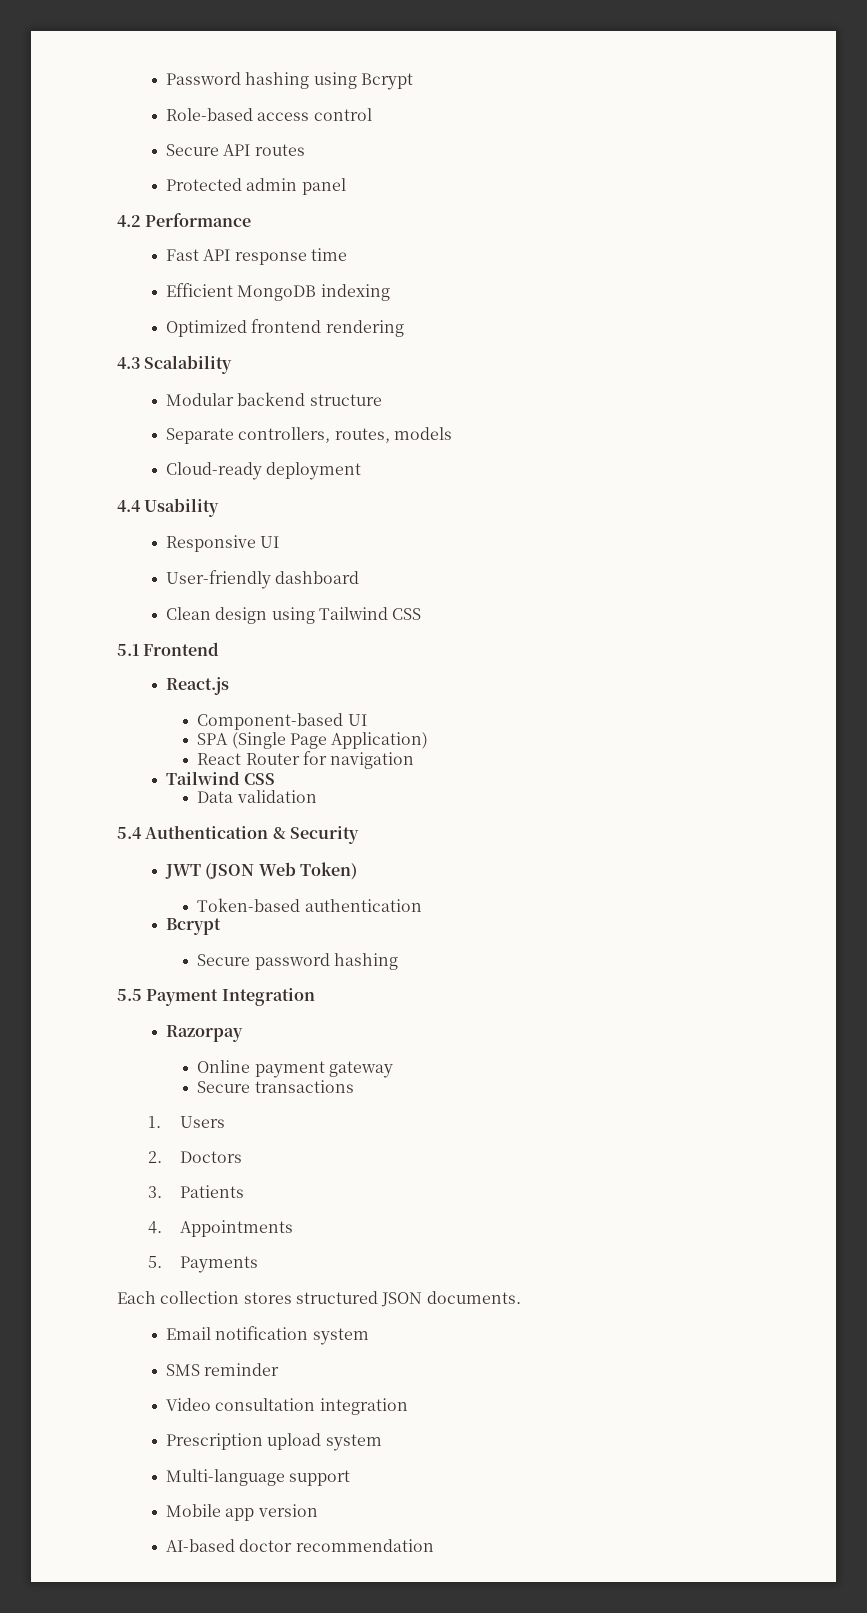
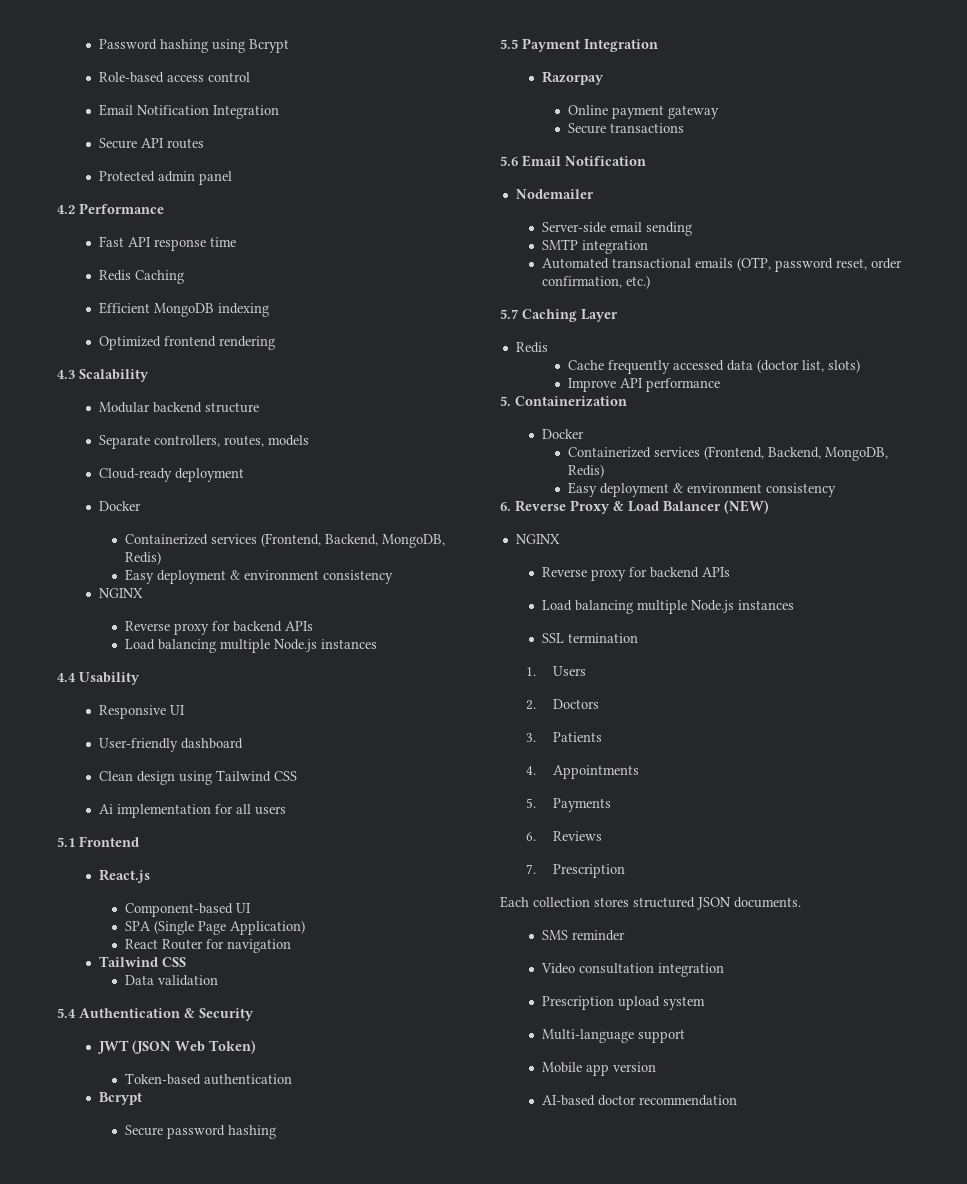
+ Email Notification Integration
+ Redis Caching
  Cloud-ready deployment
+ Docker
+ Containerized services (Frontend, Backend, MongoDB, Redis)
+ Easy deployment & environment consistency
+ NGINX
+ Reverse proxy for backend APIs
+ Load balancing multiple Node.js instances
+ Ai implementation for all users
+ 5.6 Email Notification
+ Nodemailer
+ Server-side email sending
+ SMTP integration
+ Automated transactional emails (OTP, password reset, order confirmation, etc.)
+ 5.7 Caching Layer
+ Redis
+ Cache frequently accessed data (doctor list, slots)
+ Improve API performance
+ 5. Containerization
+ Docker
+ Containerized services (Frontend, Backend, MongoDB, Redis)
+ Easy deployment & environment consistency
+ 6. Reverse Proxy & Load Balancer (NEW)
+ NGINX
+ Reverse proxy for backend APIs
+ Load balancing multiple Node.js instances
+ SSL termination
+ 6. Reviews
+ 7. Prescription
- Email notification system

